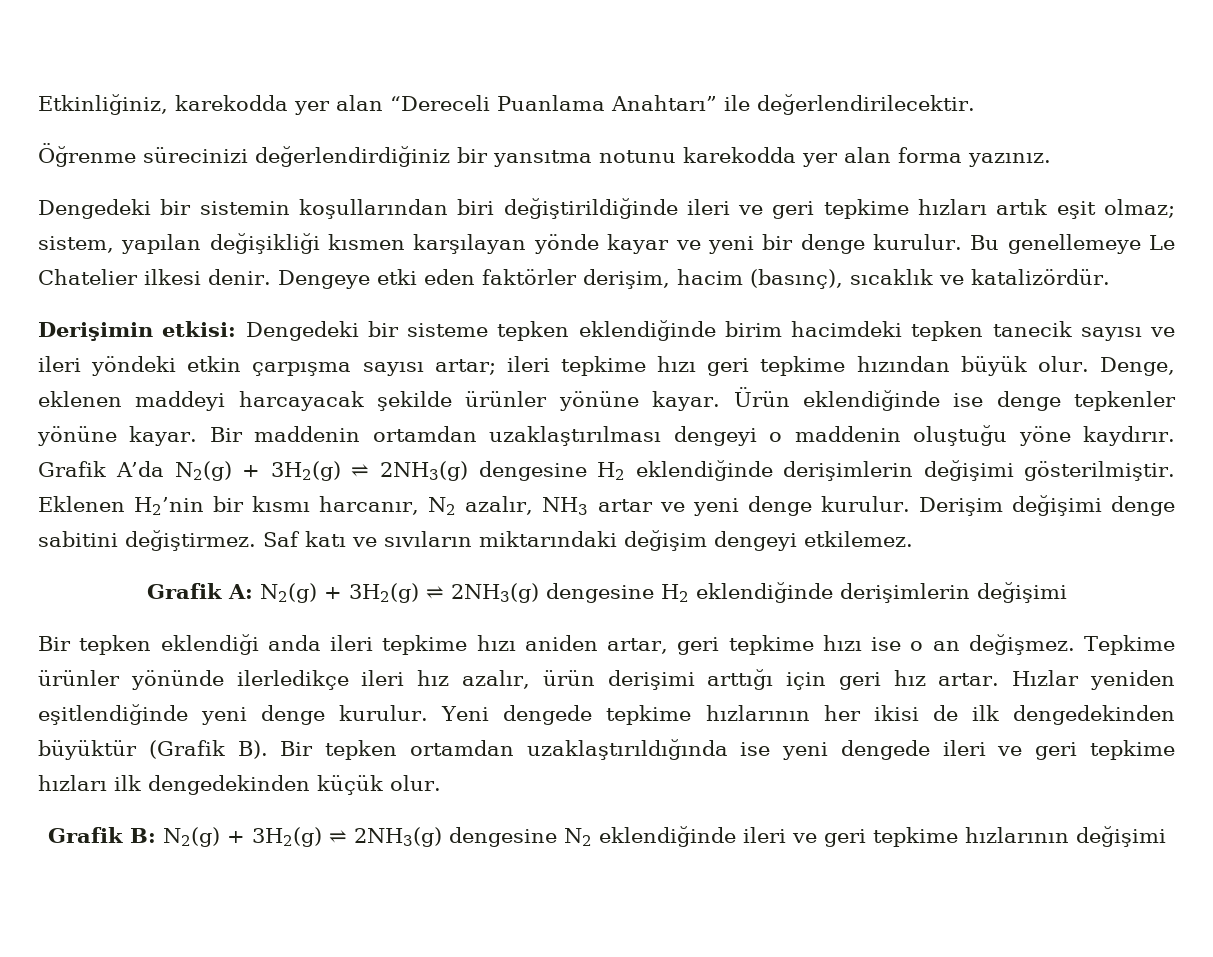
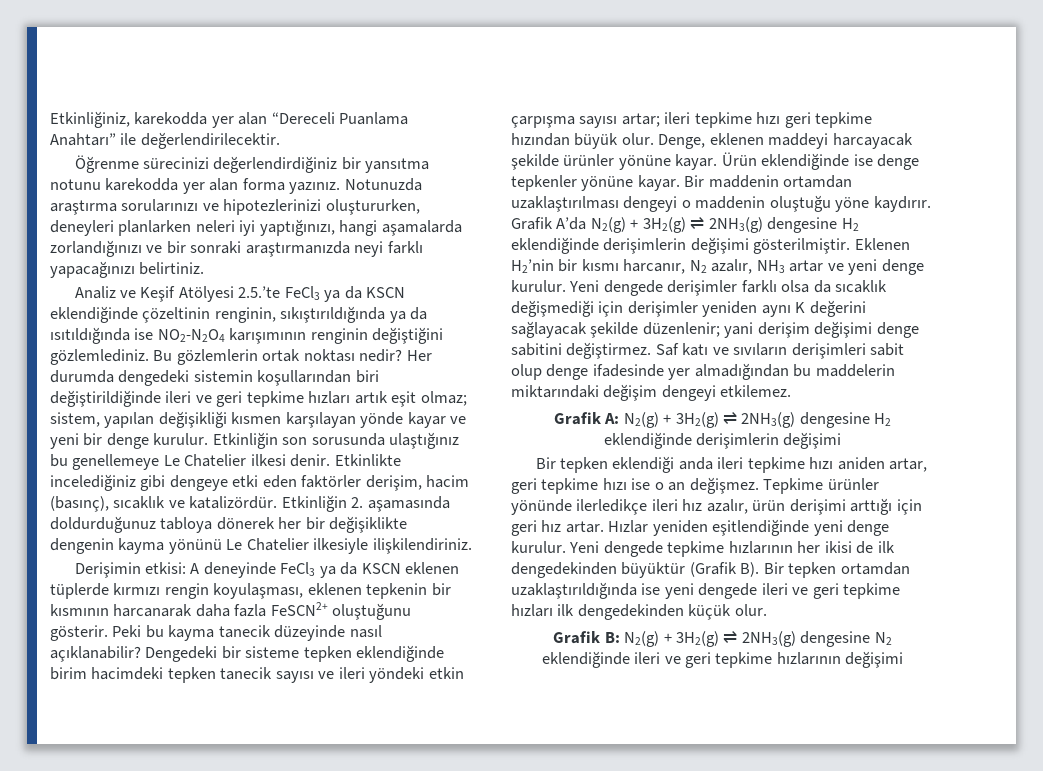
- Öğrenme sürecinizi değerlendirdiğiniz bir yansıtma notunu karekodda yer alan forma yazınız.
- Dengedeki bir sistemin koşullarından biri değiştirildiğinde ileri ve geri tepkime hızları artık eşit olmaz; sistem, yapılan değişikliği kısmen karşılayan yönde kayar ve yeni bir denge kurulur.
+ Öğrenme sürecinizi değerlendirdiğiniz bir yansıtma notunu karekodda yer alan forma yazınız. Notunuzda araştırma sorularınızı ve hipotezlerinizi oluştururken, deneyleri planlarken neleri iyi yaptığınızı, hangi aşamalarda zorlandığınızı ve bir sonraki araştırmanızda neyi farklı yapacağınızı belirtiniz.
+ Analiz ve Keşif Atölyesi 2.5.’te FeCl3 ya da KSCN eklendiğinde çözeltinin renginin, sıkıştırıldığında ya da ısıtıldığında ise NO2-N2O4 karışımının renginin değiştiğini gözlemlediniz. Bu gözlemlerin ortak noktası nedir? Her durumda dengedeki sistemin koşullarından biri değiştirildiğinde ileri ve geri tepkime hızları artık eşit olmaz; sistem, yapılan değişikliği kısmen karşılayan yönde kayar ve yeni bir denge kurulur.
- Bu genellemeye Le Chatelier ilkesi denir.
+ Etkinliğin son sorusunda ulaştığınız bu genellemeye Le Chatelier ilkesi denir.
- Dengeye etki eden faktörler derişim, hacim (basınç), sıcaklık ve katalizördür.
- Derişimin etkisi: Dengedeki bir sisteme tepken eklendiğinde birim hacimdeki tepken tanecik sayısı ve ileri yöndeki etkin çarpışma sayısı artar; ileri tepkime hızı geri tepkime hızından büyük olur.
+ Etkinlikte incelediğiniz gibi dengeye etki eden faktörler derişim, hacim (basınç), sıcaklık ve katalizördür. Etkinliğin 2. aşamasında doldurduğunuz tabloya dönerek her bir değişiklikte dengenin kayma yönünü Le Chatelier ilkesiyle ilişkilendiriniz.
+ Derişimin etkisi: A deneyinde FeCl3 ya da KSCN eklenen tüplerde kırmızı rengin koyulaşması, eklenen tepkenin bir kısmının harcanarak daha fazla FeSCN2+ oluştuğunu gösterir. Peki bu kayma tanecik düzeyinde nasıl açıklanabilir? Dengedeki bir sisteme tepken eklendiğinde birim hacimdeki tepken tanecik sayısı ve ileri yöndeki etkin çarpışma sayısı artar; ileri tepkime hızı geri tepkime hızından büyük olur.
- Derişim değişimi denge sabitini değiştirmez.
+ Yeni dengede derişimler farklı olsa da sıcaklık değişmediği için derişimler yeniden aynı K değerini sağlayacak şekilde düzenlenir; yani derişim değişimi denge sabitini değiştirmez.
- Saf katı ve sıvıların miktarındaki değişim dengeyi etkilemez.
+ Saf katı ve sıvıların derişimleri sabit olup denge ifadesinde yer almadığından bu maddelerin miktarındaki değişim dengeyi etkilemez.

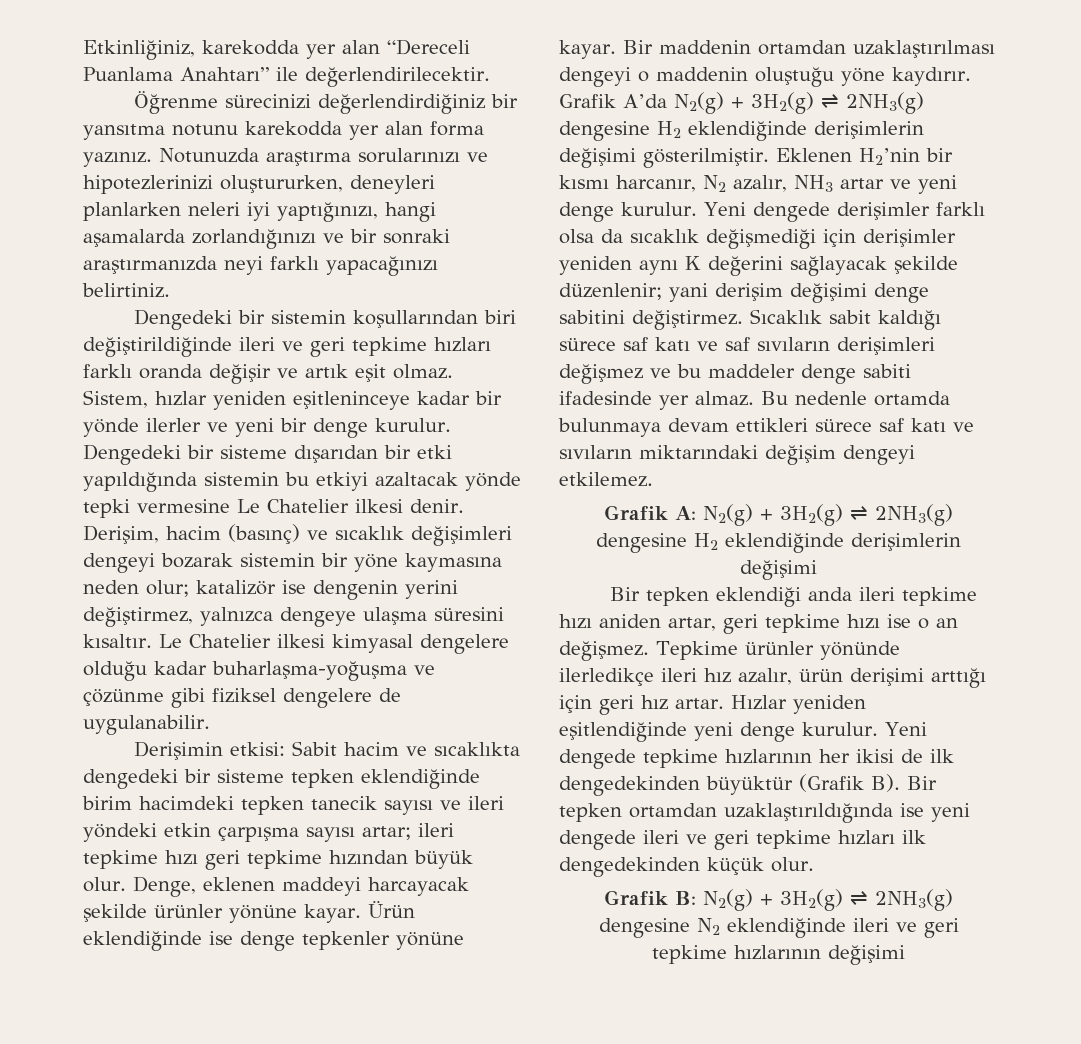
- Analiz ve Keşif Atölyesi 2.5.’te FeCl3 ya da KSCN eklendiğinde çözeltinin renginin, sıkıştırıldığında ya da ısıtıldığında ise NO2-N2O4 karışımının renginin değiştiğini gözlemlediniz. Bu gözlemlerin ortak noktası nedir? Her durumda dengedeki sistemin koşullarından biri değiştirildiğinde ileri ve geri tepkime hızları artık eşit olmaz; sistem, yapılan değişikliği kısmen karşılayan yönde kayar ve yeni bir denge kurulur.
+ Dengedeki bir sistemin koşullarından biri değiştirildiğinde ileri ve geri tepkime hızları farklı oranda değişir ve artık eşit olmaz. Sistem, hızlar yeniden eşitleninceye kadar bir yönde ilerler ve yeni bir denge kurulur.
- Etkinliğin son sorusunda ulaştığınız bu genellemeye Le Chatelier ilkesi denir. Etkinlikte incelediğiniz gibi dengeye etki eden faktörler derişim, hacim (basınç), sıcaklık ve katalizördür. Etkinliğin 2. aşamasında doldurduğunuz tabloya dönerek her bir değişiklikte dengenin kayma yönünü Le Chatelier ilkesiyle ilişkilendiriniz.
- Derişimin etkisi: A deneyinde FeCl3 ya da KSCN eklenen tüplerde kırmızı rengin koyulaşması, eklenen tepkenin bir kısmının harcanarak daha fazla FeSCN2+ oluştuğunu gösterir. Peki bu kayma tanecik düzeyinde nasıl açıklanabilir? Dengedeki bir sisteme tepken eklendiğinde birim hacimdeki tepken tanecik sayısı ve ileri yöndeki etkin çarpışma sayısı artar; ileri tepkime hızı geri tepkime hızından büyük olur.
+ Dengedeki bir sisteme dışarıdan bir etki yapıldığında sistemin bu etkiyi azaltacak yönde tepki vermesine Le Chatelier ilkesi denir. Derişim, hacim (basınç) ve sıcaklık değişimleri dengeyi bozarak sistemin bir yöne kaymasına neden olur; katalizör ise dengenin yerini değiştirmez, yalnızca dengeye ulaşma süresini kısaltır. Le Chatelier ilkesi kimyasal dengelere olduğu kadar buharlaşma-yoğuşma ve çözünme gibi fiziksel dengelere de uygulanabilir.
+ Derişimin etkisi: Sabit hacim ve sıcaklıkta dengedeki bir sisteme tepken eklendiğinde birim hacimdeki tepken tanecik sayısı ve ileri yöndeki etkin çarpışma sayısı artar; ileri tepkime hızı geri tepkime hızından büyük olur.
- Saf katı ve sıvıların derişimleri sabit olup denge ifadesinde yer almadığından bu maddelerin miktarındaki değişim dengeyi etkilemez.
+ Sıcaklık sabit kaldığı sürece saf katı ve saf sıvıların derişimleri değişmez ve bu maddeler denge sabiti ifadesinde yer almaz. Bu nedenle ortamda bulunmaya devam ettikleri sürece saf katı ve sıvıların miktarındaki değişim dengeyi etkilemez.

